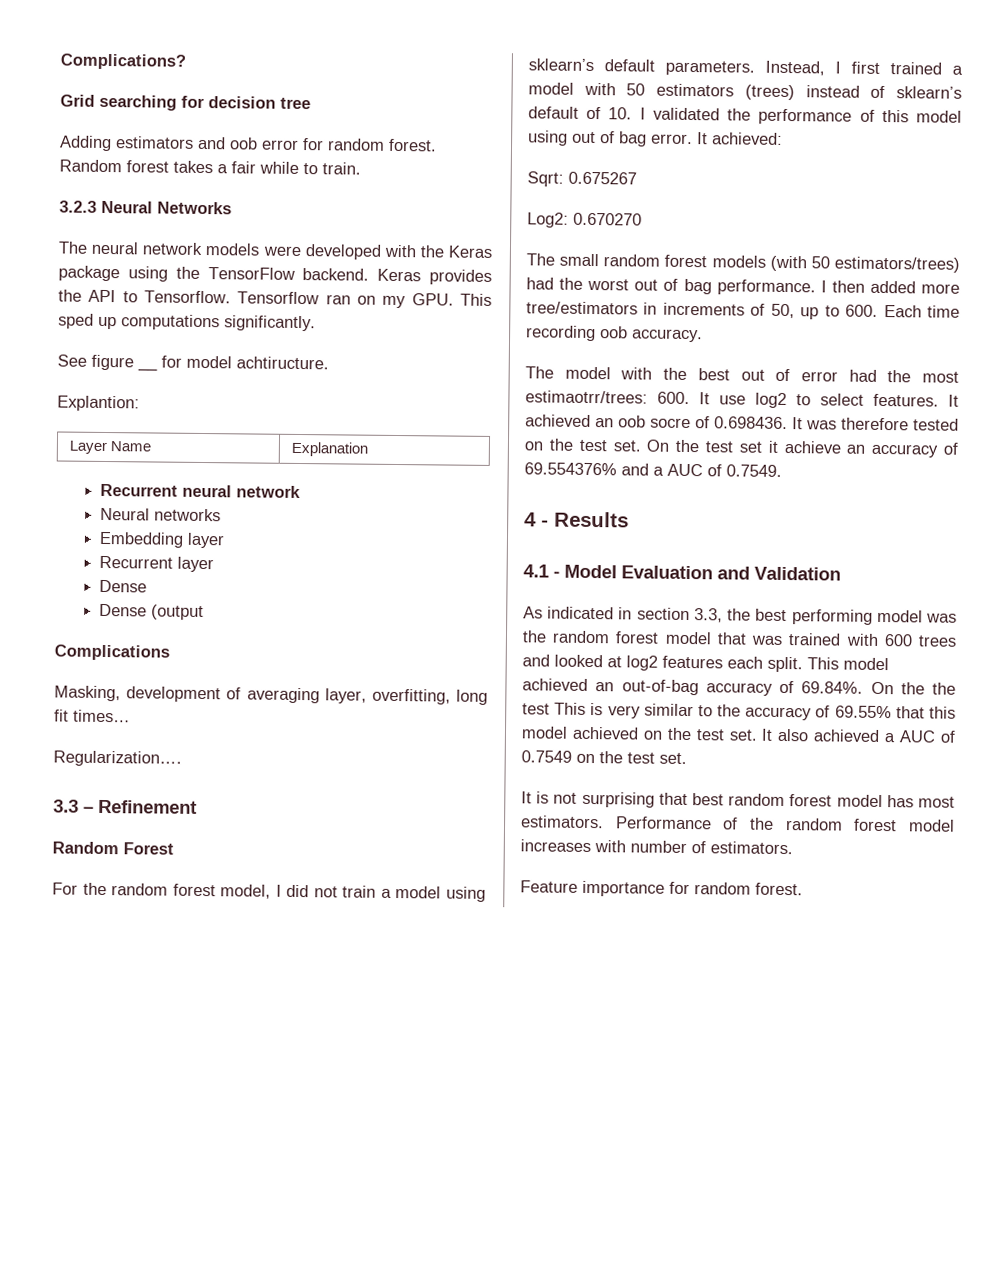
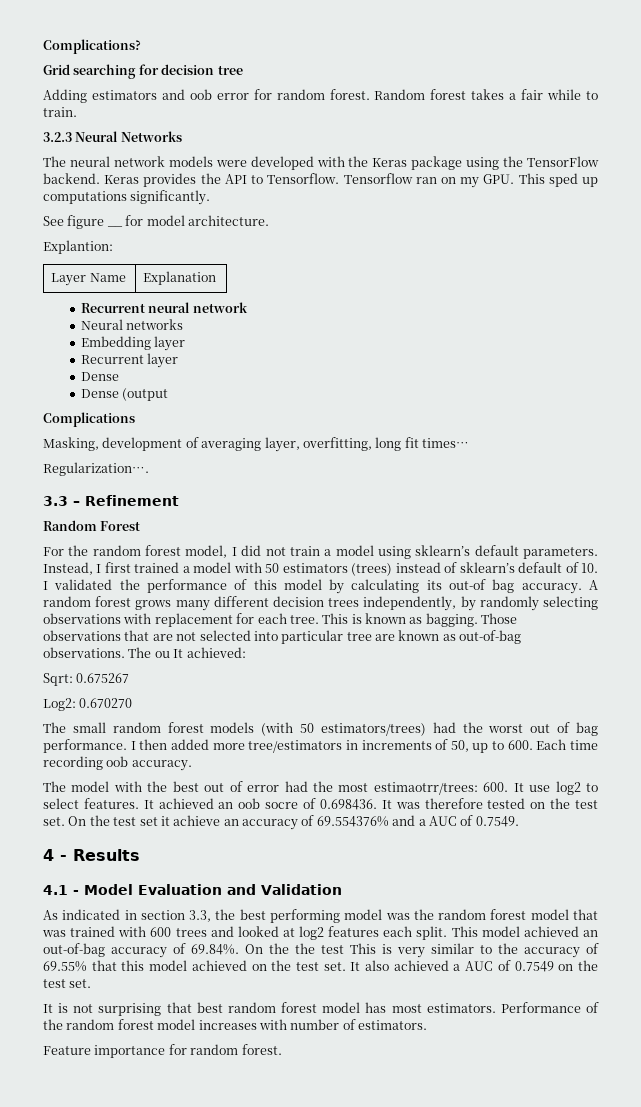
- See figure __ for model achtiructure.
+ See figure __ for model architecture.
- Instead, I first trained a model with 50 estimators (trees) instead of sklearn’s default of 10. I validated the performance of this model using out of bag error. It achieved:
+ Instead, I first trained a model with 50 estimators (trees) instead of sklearn’s default of 10. I validated the performance of this model by calculating its out-of bag accuracy. A random forest grows many different decision trees independently, by randomly selecting observations with replacement for each tree. This is known as bagging. Those observations that are not selected into particular tree are known as out-of-bag observations. The ou It achieved:

